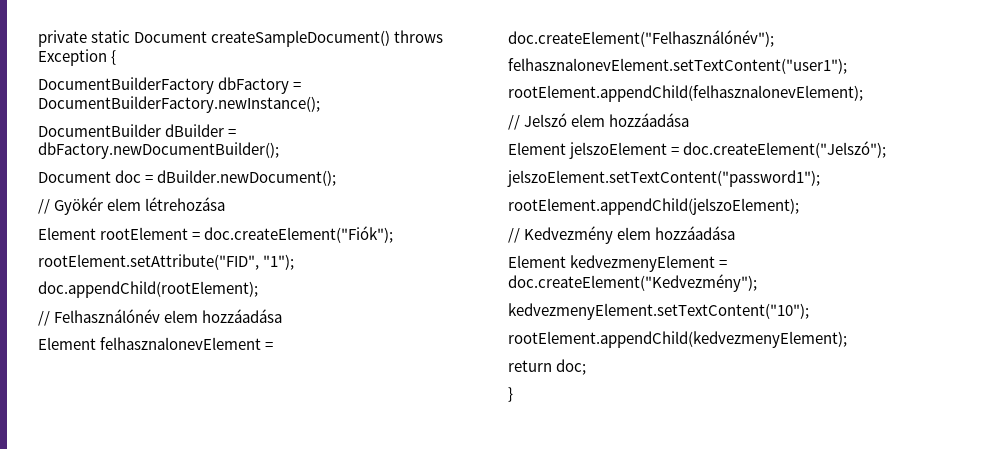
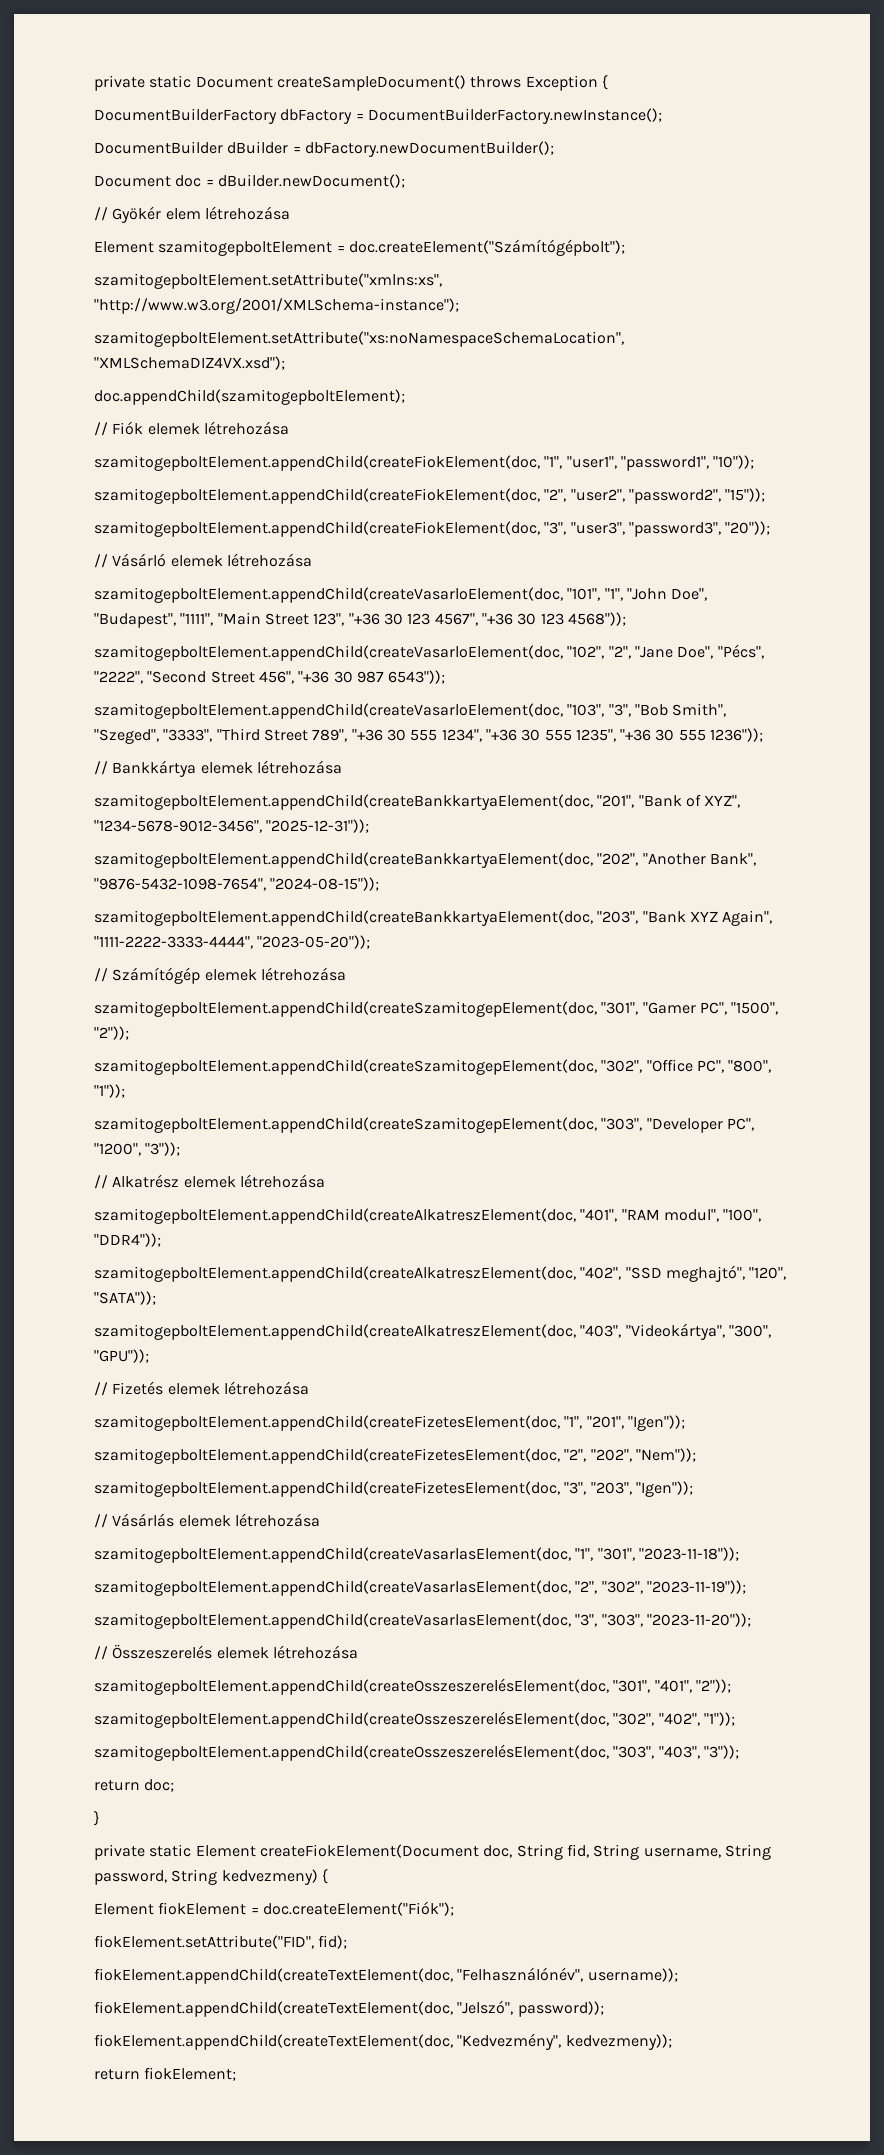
- Element rootElement = doc.createElement("Fiók");
- rootElement.setAttribute("FID", "1");
- doc.appendChild(rootElement);
- // Felhasználónév elem hozzáadása
- Element felhasznalonevElement = doc.createElement("Felhasználónév");
- felhasznalonevElement.setTextContent("user1");
- rootElement.appendChild(felhasznalonevElement);
- // Jelszó elem hozzáadása
- Element jelszoElement = doc.createElement("Jelszó");
- jelszoElement.setTextContent("password1");
- rootElement.appendChild(jelszoElement);
- // Kedvezmény elem hozzáadása
- Element kedvezmenyElement = doc.createElement("Kedvezmény");
- kedvezmenyElement.setTextContent("10");
- rootElement.appendChild(kedvezmenyElement);
+ Element szamitogepboltElement = doc.createElement("Számítógépbolt");
+ szamitogepboltElement.setAttribute("xmlns:xs", "http://www.w3.org/2001/XMLSchema-instance");
+ szamitogepboltElement.setAttribute("xs:noNamespaceSchemaLocation", "XMLSchemaDIZ4VX.xsd");
+ doc.appendChild(szamitogepboltElement);
+ // Fiók elemek létrehozása
+ szamitogepboltElement.appendChild(createFiokElement(doc, "1", "user1", "password1", "10"));
+ szamitogepboltElement.appendChild(createFiokElement(doc, "2", "user2", "password2", "15"));
+ szamitogepboltElement.appendChild(createFiokElement(doc, "3", "user3", "password3", "20"));
+ // Vásárló elemek létrehozása
+ szamitogepboltElement.appendChild(createVasarloElement(doc, "101", "1", "John Doe", "Budapest", "1111", "Main Street 123", "+36 30 123 4567", "+36 30 123 4568"));
+ szamitogepboltElement.appendChild(createVasarloElement(doc, "102", "2", "Jane Doe", "Pécs", "2222", "Second Street 456", "+36 30 987 6543"));
+ szamitogepboltElement.appendChild(createVasarloElement(doc, "103", "3", "Bob Smith", "Szeged", "3333", "Third Street 789", "+36 30 555 1234", "+36 30 555 1235", "+36 30 555 1236"));
+ // Bankkártya elemek létrehozása
+ szamitogepboltElement.appendChild(createBankkartyaElement(doc, "201", "Bank of XYZ", "1234-5678-9012-3456", "2025-12-31"));
+ szamitogepboltElement.appendChild(createBankkartyaElement(doc, "202", "Another Bank", "9876-5432-1098-7654", "2024-08-15"));
+ szamitogepboltElement.appendChild(createBankkartyaElement(doc, "203", "Bank XYZ Again", "1111-2222-3333-4444", "2023-05-20"));
+ // Számítógép elemek létrehozása
+ szamitogepboltElement.appendChild(createSzamitogepElement(doc, "301", "Gamer PC", "1500", "2"));
+ szamitogepboltElement.appendChild(createSzamitogepElement(doc, "302", "Office PC", "800", "1"));
+ szamitogepboltElement.appendChild(createSzamitogepElement(doc, "303", "Developer PC", "1200", "3"));
+ // Alkatrész elemek létrehozása
+ szamitogepboltElement.appendChild(createAlkatreszElement(doc, "401", "RAM modul", "100", "DDR4"));
+ szamitogepboltElement.appendChild(createAlkatreszElement(doc, "402", "SSD meghajtó", "120", "SATA"));
+ szamitogepboltElement.appendChild(createAlkatreszElement(doc, "403", "Videokártya", "300", "GPU"));
+ // Fizetés elemek létrehozása
+ szamitogepboltElement.appendChild(createFizetesElement(doc, "1", "201", "Igen"));
+ szamitogepboltElement.appendChild(createFizetesElement(doc, "2", "202", "Nem"));
+ szamitogepboltElement.appendChild(createFizetesElement(doc, "3", "203", "Igen"));
+ // Vásárlás elemek létrehozása
+ szamitogepboltElement.appendChild(createVasarlasElement(doc, "1", "301", "2023-11-18"));
+ szamitogepboltElement.appendChild(createVasarlasElement(doc, "2", "302", "2023-11-19"));
+ szamitogepboltElement.appendChild(createVasarlasElement(doc, "3", "303", "2023-11-20"));
+ // Összeszerelés elemek létrehozása
+ szamitogepboltElement.appendChild(createOsszeszerelésElement(doc, "301", "401", "2"));
+ szamitogepboltElement.appendChild(createOsszeszerelésElement(doc, "302", "402", "1"));
+ szamitogepboltElement.appendChild(createOsszeszerelésElement(doc, "303", "403", "3"));
  return doc;
  }
+ private static Element createFiokElement(Document doc, String fid, String username, String password, String kedvezmeny) {
+ Element fiokElement = doc.createElement("Fiók");
+ fiokElement.setAttribute("FID", fid);
+ fiokElement.appendChild(createTextElement(doc, "Felhasználónév", username));
+ fiokElement.appendChild(createTextElement(doc, "Jelszó", password));
+ fiokElement.appendChild(createTextElement(doc, "Kedvezmény", kedvezmeny));
+ return fiokElement;

